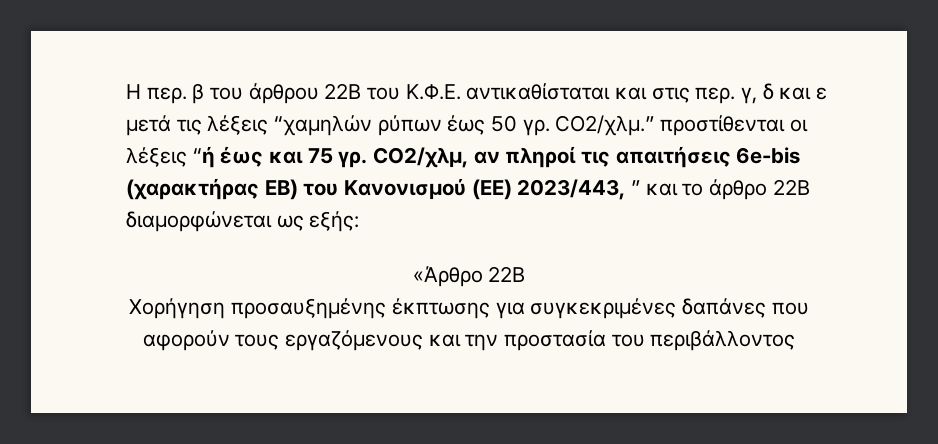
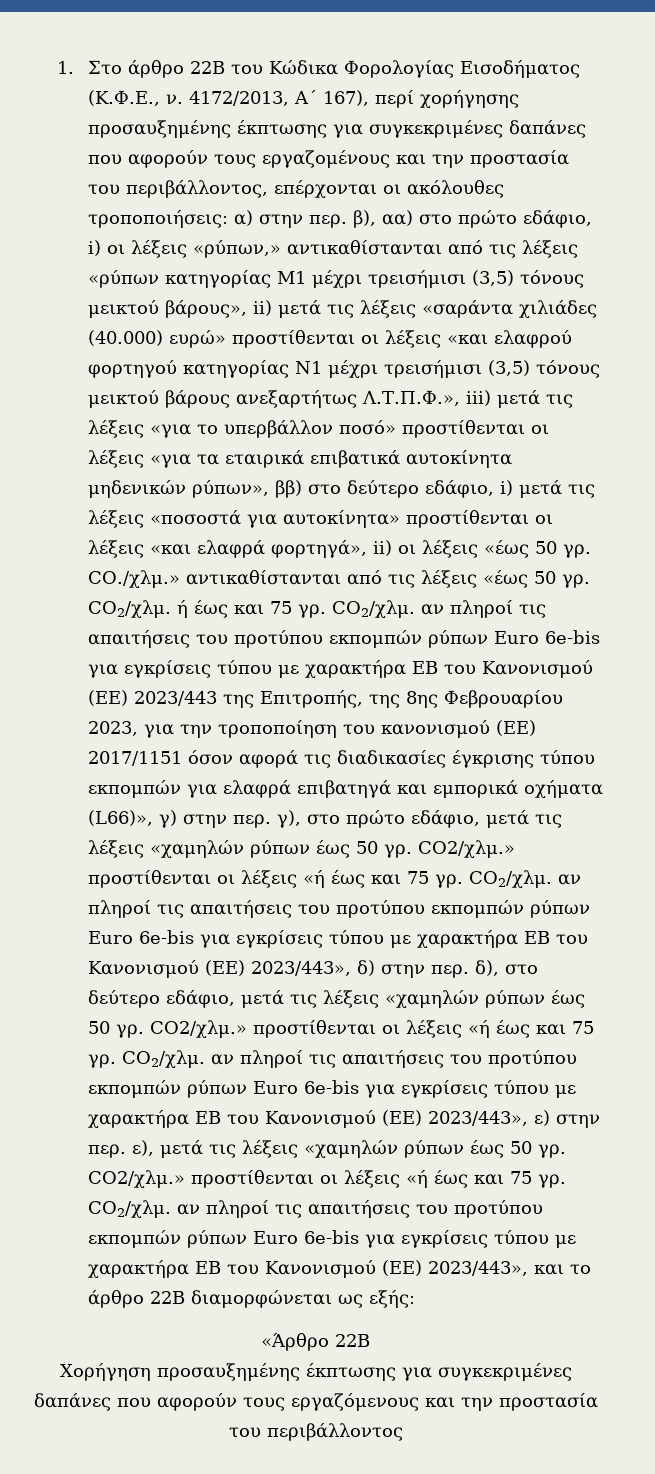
- Η περ. β του άρθρου 22Β του Κ.Φ.Ε. αντικαθίσταται και στις περ. γ, δ και ε μετά τις λέξεις “χαμηλών ρύπων έως 50 γρ. CO2/χλμ.” προστίθενται οι λέξεις “ή έως και 75 γρ. CO2/χλμ, αν πληροί τις απαιτήσεις 6e-bis (χαρακτήρας ΕΒ) του Κανονισμού (ΕΕ) 2023/443, ” και το άρθρο 22Β διαμορφώνεται ως εξής:
+ 1. Στο άρθρο 22Β του Κώδικα Φορολογίας Εισοδήματος (Κ.Φ.Ε., ν. 4172/2013, Α΄ 167), περί χορήγησης προσαυξημένης έκπτωσης για συγκεκριμένες δαπάνες που αφορούν τους εργαζομένους και την προστασία του περιβάλλοντος, επέρχονται οι ακόλουθες τροποποιήσεις: α) στην περ. β), αα) στο πρώτο εδάφιο, i) οι λέξεις «ρύπων,» αντικαθίστανται από τις λέξεις «ρύπων κατηγορίας Μ1 μέχρι τρεισήμισι (3,5) τόνους μεικτού βάρους», ii) μετά τις λέξεις «σαράντα χιλιάδες (40.000) ευρώ» προστίθενται οι λέξεις «και ελαφρού φορτηγού κατηγορίας Ν1 μέχρι τρεισήμισι (3,5) τόνους μεικτού βάρους ανεξαρτήτως Λ.Τ.Π.Φ.», iii) μετά τις λέξεις «για το υπερβάλλον ποσό» προστίθενται οι λέξεις «για τα εταιρικά επιβατικά αυτοκίνητα μηδενικών ρύπων», ββ) στο δεύτερο εδάφιο, i) μετά τις λέξεις «ποσοστά για αυτοκίνητα» προστίθενται οι λέξεις «και ελαφρά φορτηγά», ii) οι λέξεις «έως 50 γρ. CO./χλμ.» αντικαθίστανται από τις λέξεις «έως 50 γρ. CO2/χλμ. ή έως και 75 γρ. CO2/χλμ. αν πληροί τις απαιτήσεις του προτύπου εκπομπών ρύπων Euro 6e-bis για εγκρίσεις τύπου με χαρακτήρα ΕΒ του Κανονισμού (ΕΕ) 2023/443 της Επιτροπής, της 8ης Φεβρουαρίου 2023, για την τροποποίηση του κανονισμού (ΕΕ) 2017/1151 όσον αφορά τις διαδικασίες έγκρισης τύπου εκπομπών για ελαφρά επιβατηγά και εμπορικά οχήματα (L66)», γ) στην περ. γ), στο πρώτο εδάφιο, μετά τις λέξεις «χαμηλών ρύπων έως 50 γρ. CO2/χλμ.» προστίθενται οι λέξεις «ή έως και 75 γρ. CO2/χλμ. αν πληροί τις απαιτήσεις του προτύπου εκπομπών ρύπων Euro 6e-bis για εγκρίσεις τύπου με χαρακτήρα ΕΒ του Κανονισμού (ΕΕ) 2023/443», δ) στην περ. δ), στο δεύτερο εδάφιο, μετά τις λέξεις «χαμηλών ρύπων έως 50 γρ. CO2/χλμ.» προστίθενται οι λέξεις «ή έως και 75 γρ. CO2/χλμ. αν πληροί τις απαιτήσεις του προτύπου εκπομπών ρύπων Euro 6e-bis για εγκρίσεις τύπου με χαρακτήρα ΕΒ του Κανονισμού (ΕΕ) 2023/443», ε) στην περ. ε), μετά τις λέξεις «χαμηλών ρύπων έως 50 γρ. CO2/χλμ.» προστίθενται οι λέξεις «ή έως και 75 γρ. CO2/χλμ. αν πληροί τις απαιτήσεις του προτύπου εκπομπών ρύπων Euro 6e-bis για εγκρίσεις τύπου με χαρακτήρα ΕΒ του Κανονισμού (ΕΕ) 2023/443», και το άρθρο 22Β διαμορφώνεται ως εξής:

